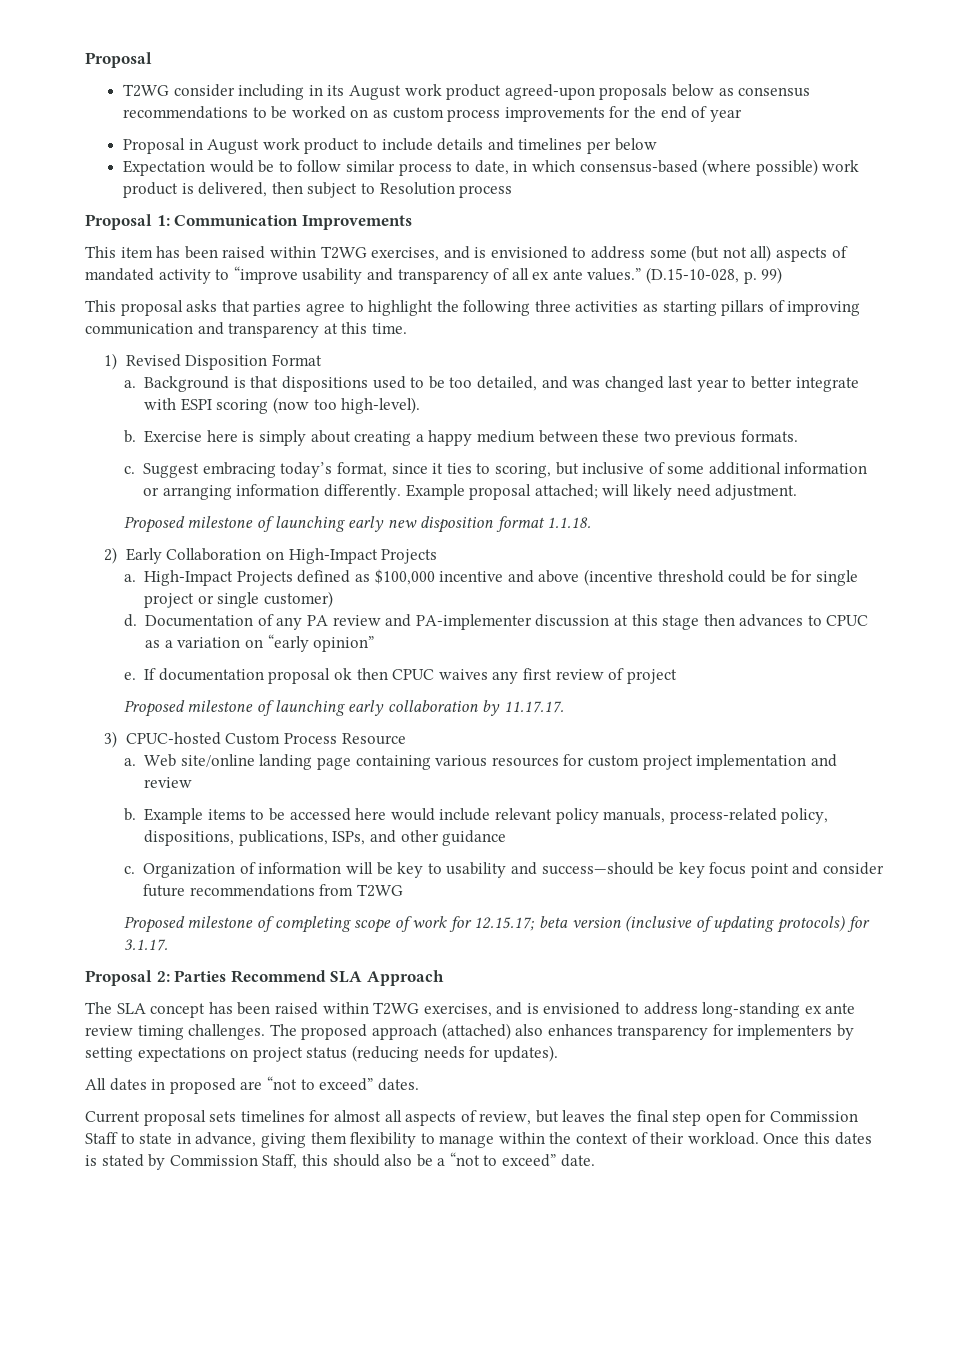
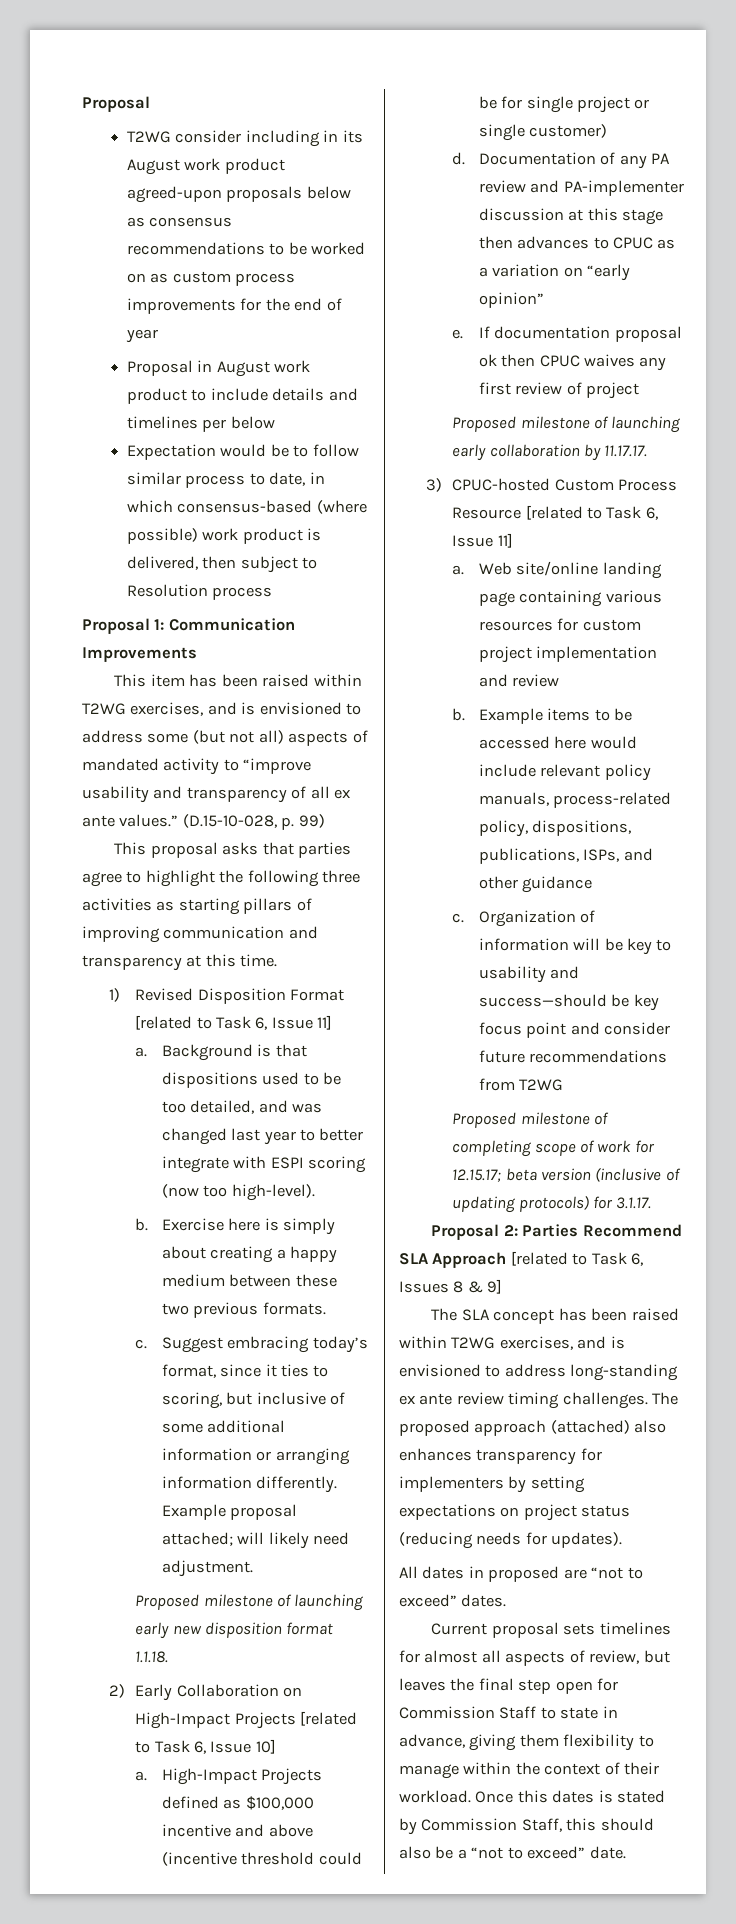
- 1) Revised Disposition Format
+ 1) Revised Disposition Format [related to Task 6, Issue 11]
- 2) Early Collaboration on High-Impact Projects
+ 2) Early Collaboration on High-Impact Projects [related to Task 6, Issue 10]
- 3) CPUC-hosted Custom Process Resource
+ 3) CPUC-hosted Custom Process Resource [related to Task 6, Issue 11]
- Proposal 2: Parties Recommend SLA Approach
+ Proposal 2: Parties Recommend SLA Approach [related to Task 6, Issues 8 & 9]

